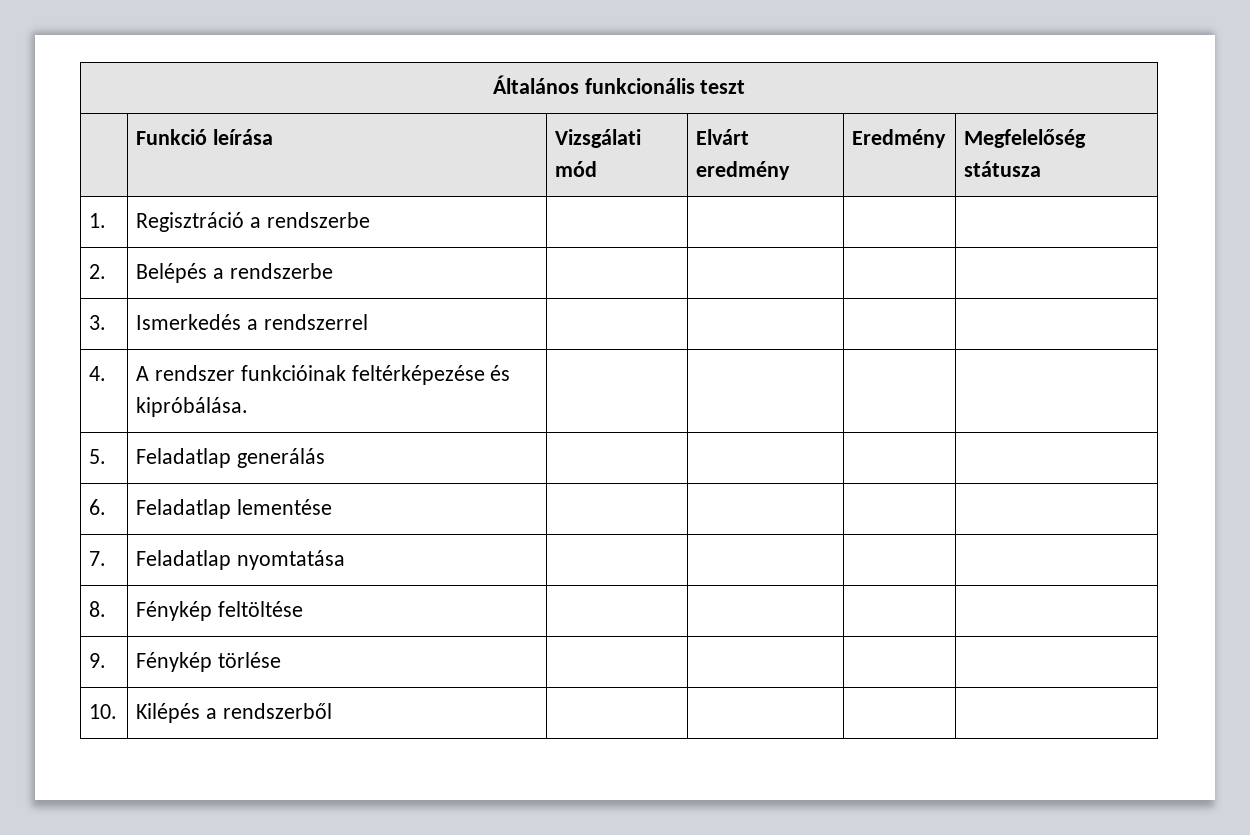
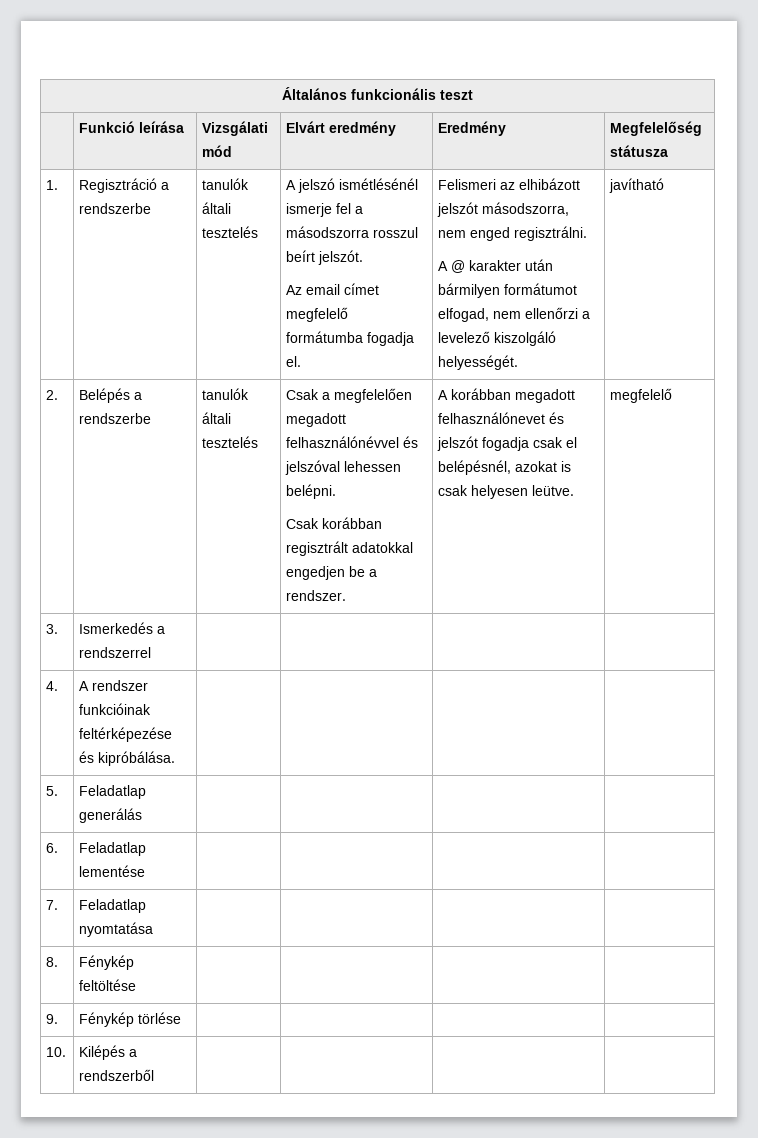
- 2. | Belépés a rendszerbe | | | |
+ tanulók általi tesztelés | A jelszó ismétlésénél ismerje fel a másodszorra rosszul beírt jelszót.
+ Az email címet megfelelő formátumba fogadja el. | Felismeri az elhibázott jelszót másodszorra, nem enged regisztrálni.
+ A @ karakter után bármilyen formátumot elfogad, nem ellenőrzi a levelező kiszolgáló helyességét. | javítható
+ 2. | Belépés a rendszerbe | tanulók általi tesztelés | Csak a megfelelően megadott felhasználónévvel és jelszóval lehessen belépni.
+ Csak korábban regisztrált adatokkal engedjen be a rendszer. | A korábban megadott felhasználónevet és jelszót fogadja csak el belépésnél, azokat is csak helyesen leütve. | megfelelő

